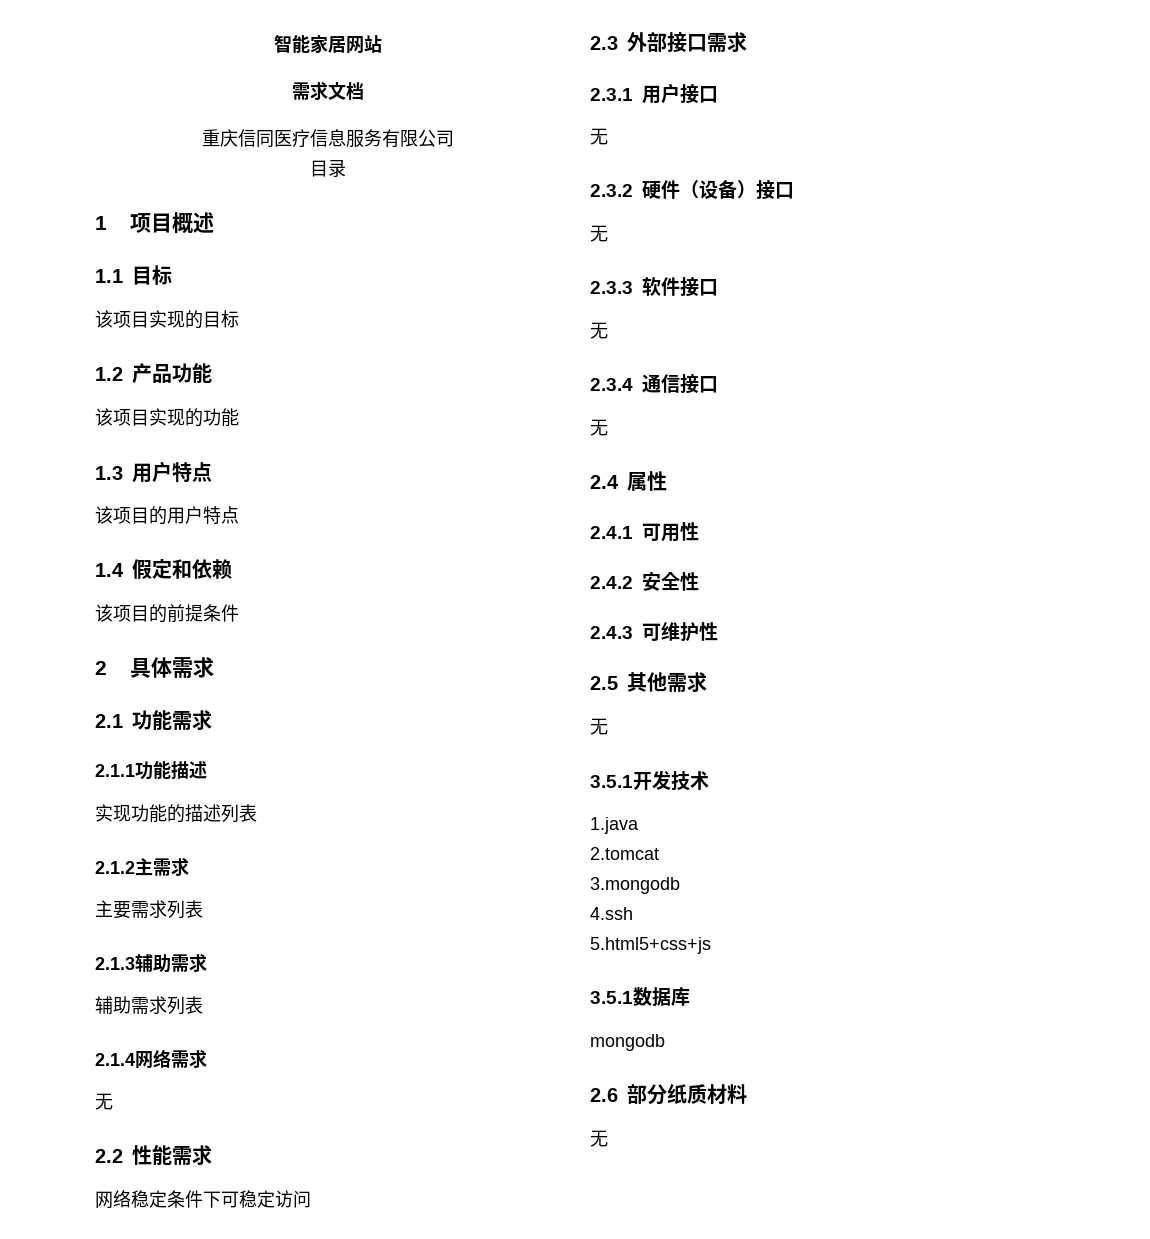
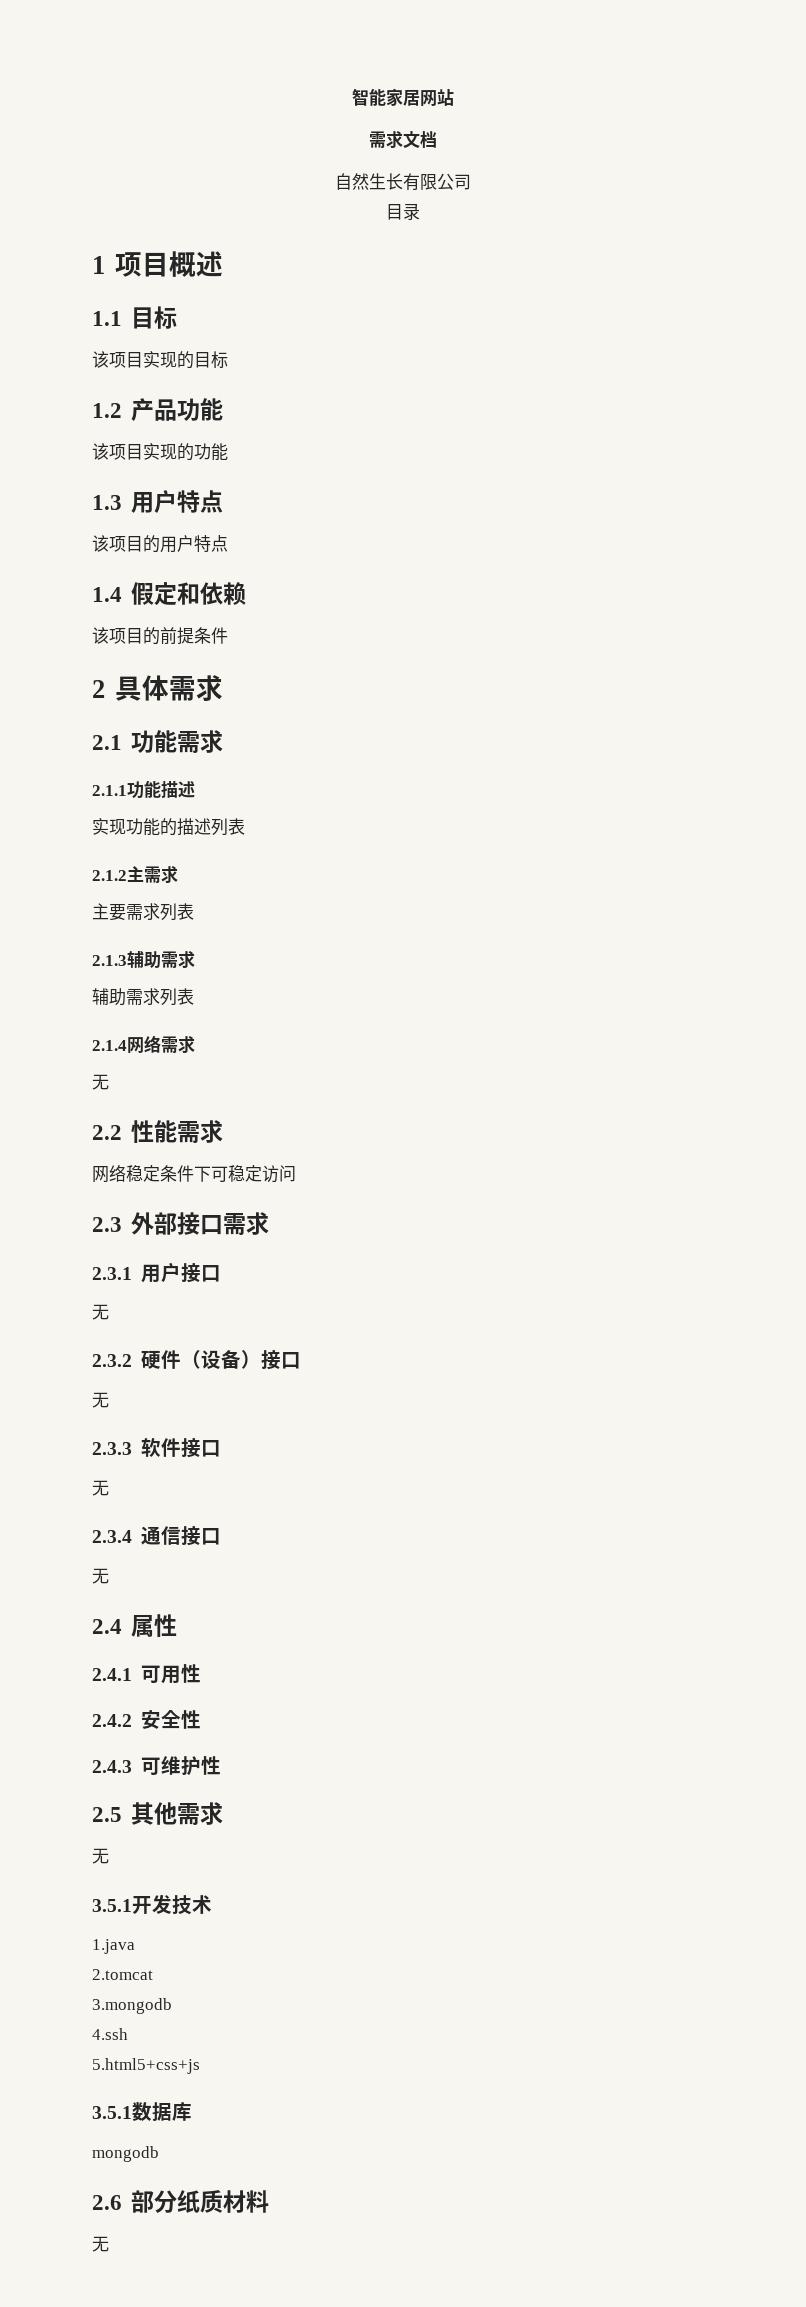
- 重庆信同医疗信息服务有限公司
+ 自然生长有限公司

